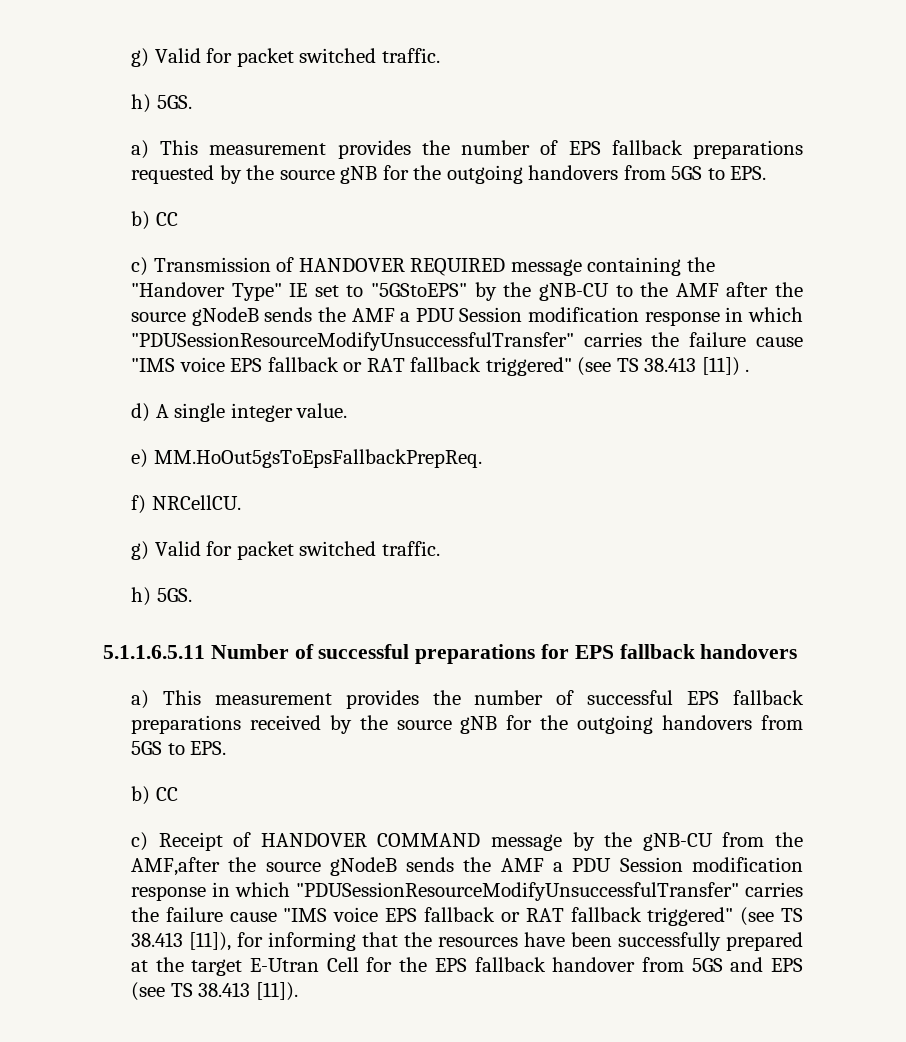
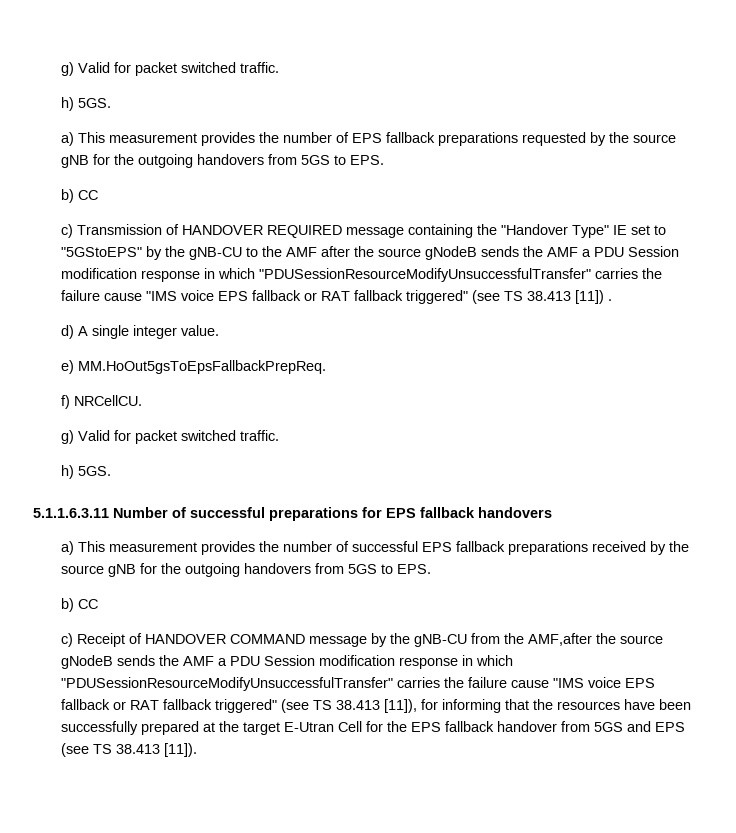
- 5.1.1.6.5.11 Number of successful preparations for EPS fallback handovers
+ 5.1.1.6.3.11 Number of successful preparations for EPS fallback handovers

